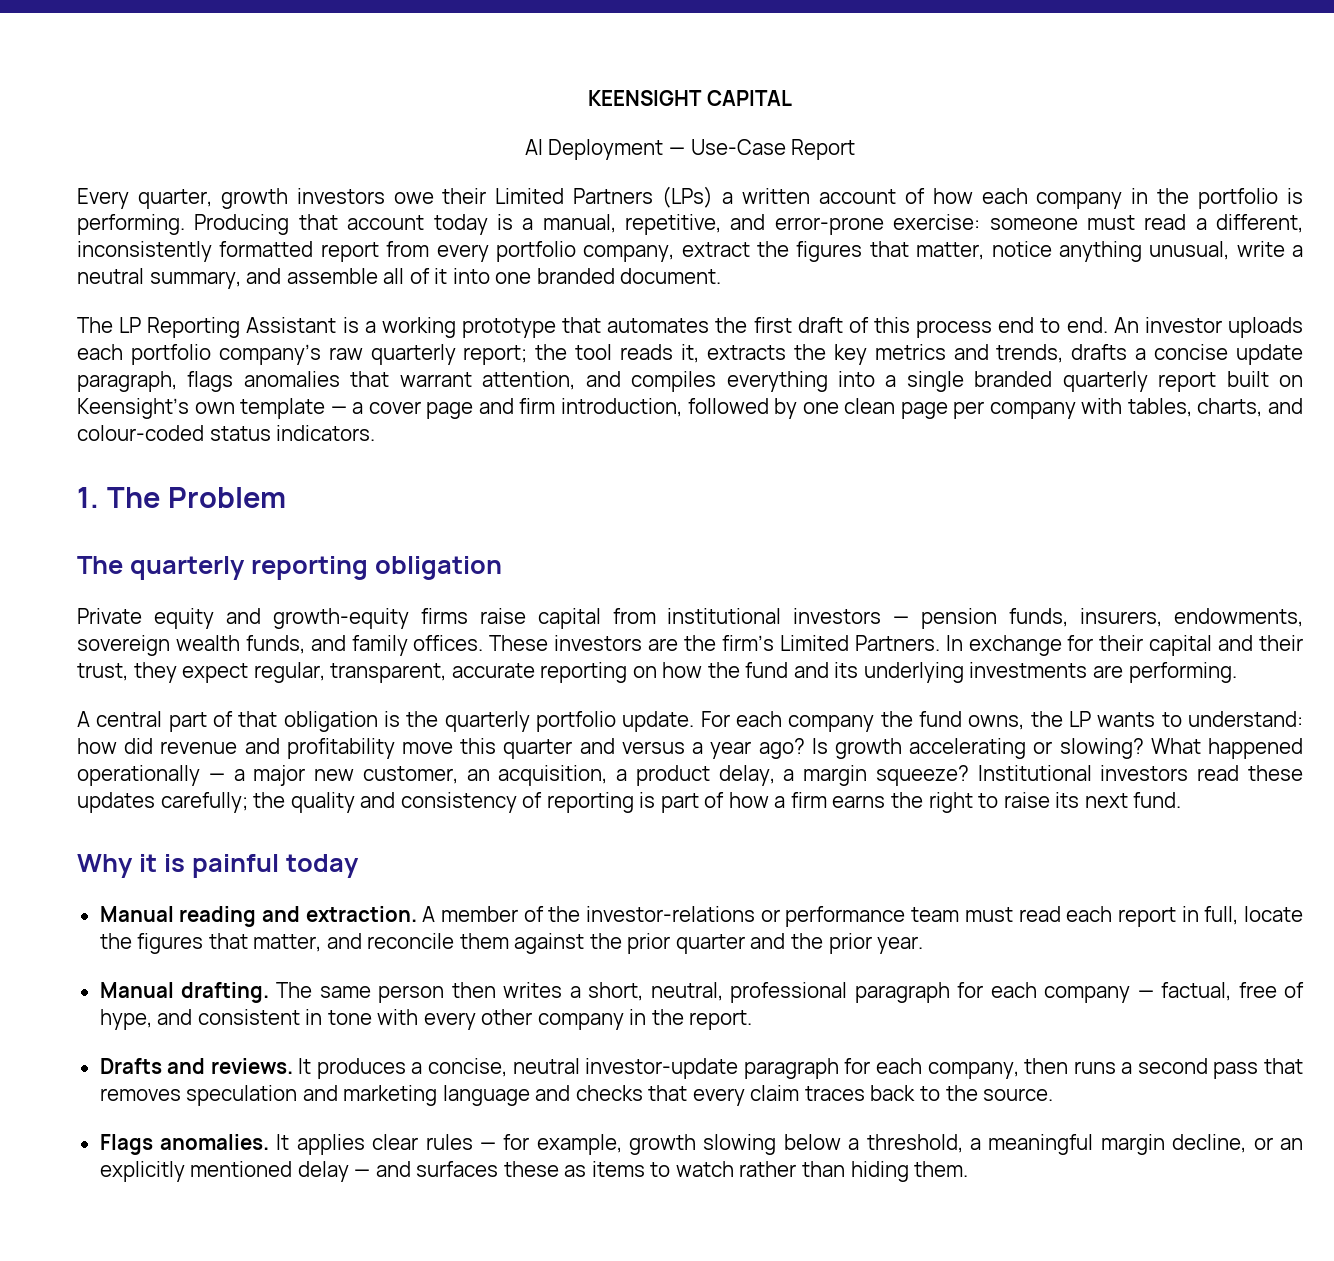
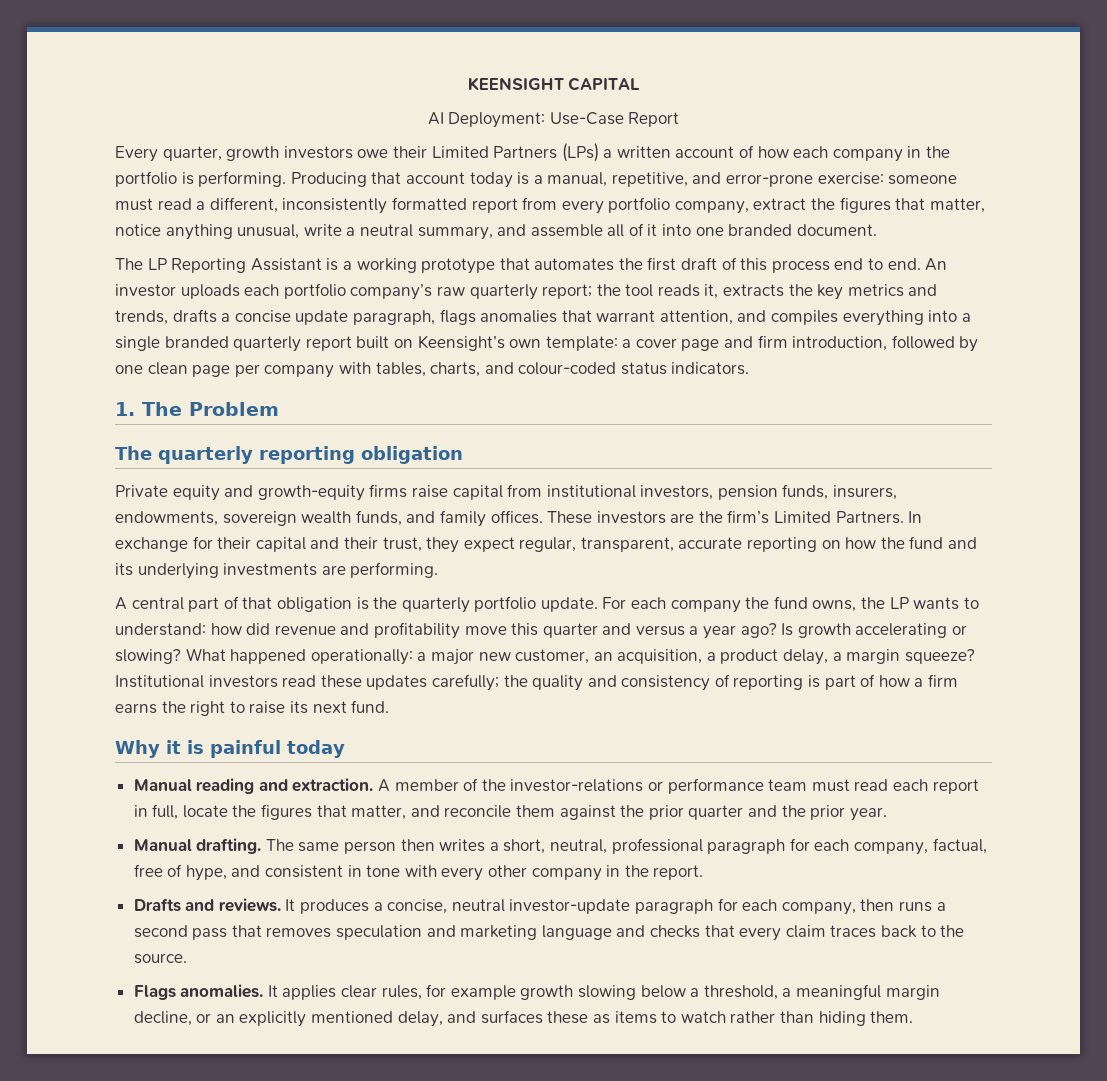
- AI Deployment — Use-Case Report
+ AI Deployment: Use-Case Report
- the tool reads it, extracts the key metrics and trends, drafts a concise update paragraph, flags anomalies that warrant attention, and compiles everything into a single branded quarterly report built on Keensight’s own template — a cover page and firm introduction, followed by one clean page per company with tables, charts, and colour-coded status indicators.
+ the tool reads it, extracts the key metrics and trends, drafts a concise update paragraph, flags anomalies that warrant attention, and compiles everything into a single branded quarterly report built on Keensight’s own template: a cover page and firm introduction, followed by one clean page per company with tables, charts, and colour-coded status indicators.
- Private equity and growth-equity firms raise capital from institutional investors — pension funds, insurers, endowments, sovereign wealth funds, and family offices.
+ Private equity and growth-equity firms raise capital from institutional investors, pension funds, insurers, endowments, sovereign wealth funds, and family offices.
- What happened operationally — a major new customer, an acquisition, a product delay, a margin squeeze?
+ What happened operationally: a major new customer, an acquisition, a product delay, a margin squeeze?
- The same person then writes a short, neutral, professional paragraph for each company — factual, free of hype, and consistent in tone with every other company in the report.
+ The same person then writes a short, neutral, professional paragraph for each company, factual, free of hype, and consistent in tone with every other company in the report.
- It applies clear rules — for example, growth slowing below a threshold, a meaningful margin decline, or an explicitly mentioned delay — and surfaces these as items to watch rather than hiding them.
+ It applies clear rules, for example growth slowing below a threshold, a meaningful margin decline, or an explicitly mentioned delay, and surfaces these as items to watch rather than hiding them.

